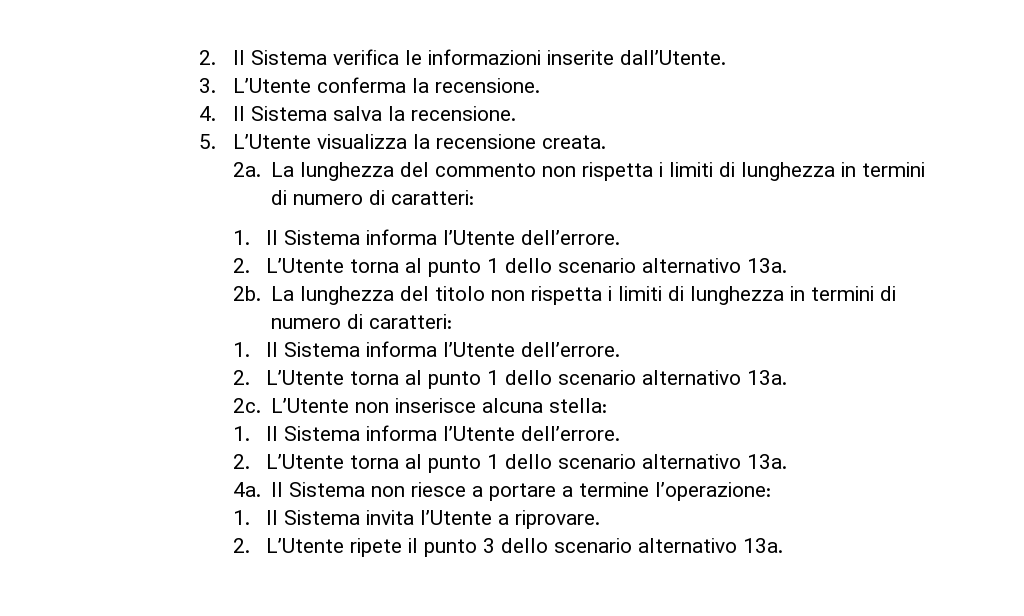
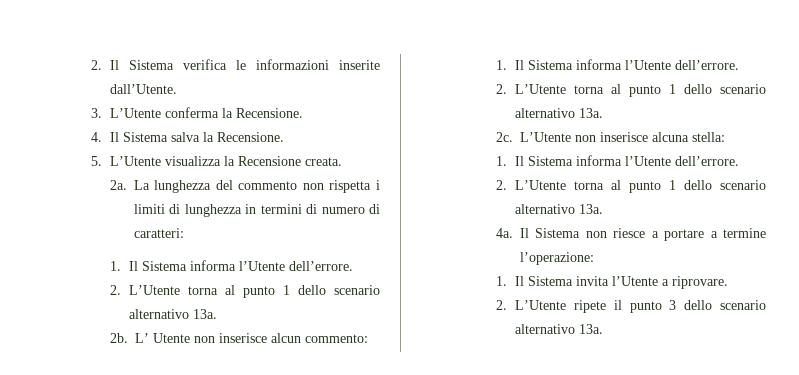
- 3. L’Utente conferma la recensione.
+ 3. L’Utente conferma la Recensione.
- 4. Il Sistema salva la recensione.
+ 4. Il Sistema salva la Recensione.
- 5. L’Utente visualizza la recensione creata.
+ 5. L’Utente visualizza la Recensione creata.
- La lunghezza del titolo non rispetta i limiti di lunghezza in termini di numero di caratteri:
+ L’ Utente non inserisce alcun commento:

